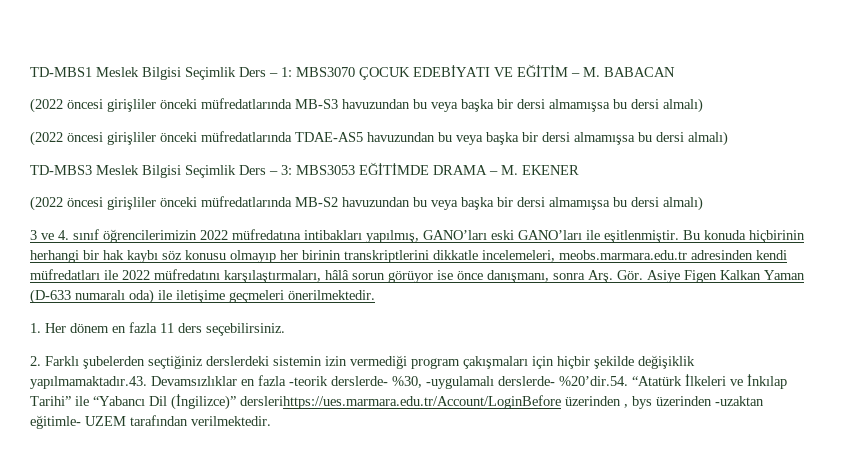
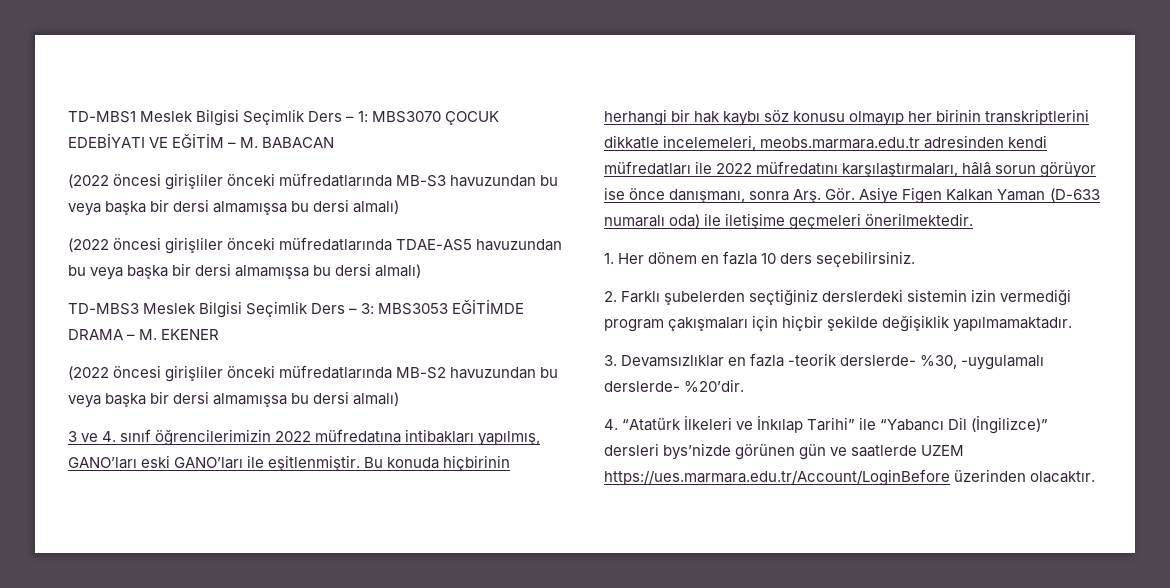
- 1. Her dönem en fazla 11 ders seçebilirsiniz.
+ 1. Her dönem en fazla 10 ders seçebilirsiniz.
- 2. Farklı şubelerden seçtiğiniz derslerdeki sistemin izin vermediği program çakışmaları için hiçbir şekilde değişiklik yapılmamaktadır.43. Devamsızlıklar en fazla -teorik derslerde- %30, -uygulamalı derslerde- %20’dir.54. “Atatürk İlkeleri ve İnkılap Tarihi” ile “Yabancı Dil (İngilizce)” derslerihttps://ues.marmara.edu.tr/Account/LoginBefore üzerinden , bys üzerinden -uzaktan eğitimle- UZEM tarafından verilmektedir.
+ 2. Farklı şubelerden seçtiğiniz derslerdeki sistemin izin vermediği program çakışmaları için hiçbir şekilde değişiklik yapılmamaktadır.
+ 3. Devamsızlıklar en fazla -teorik derslerde- %30, -uygulamalı derslerde- %20’dir.
+ 4. “Atatürk İlkeleri ve İnkılap Tarihi” ile “Yabancı Dil (İngilizce)” dersleri bys’nizde görünen gün ve saatlerde UZEM https://ues.marmara.edu.tr/Account/LoginBefore üzerinden olacaktır.

